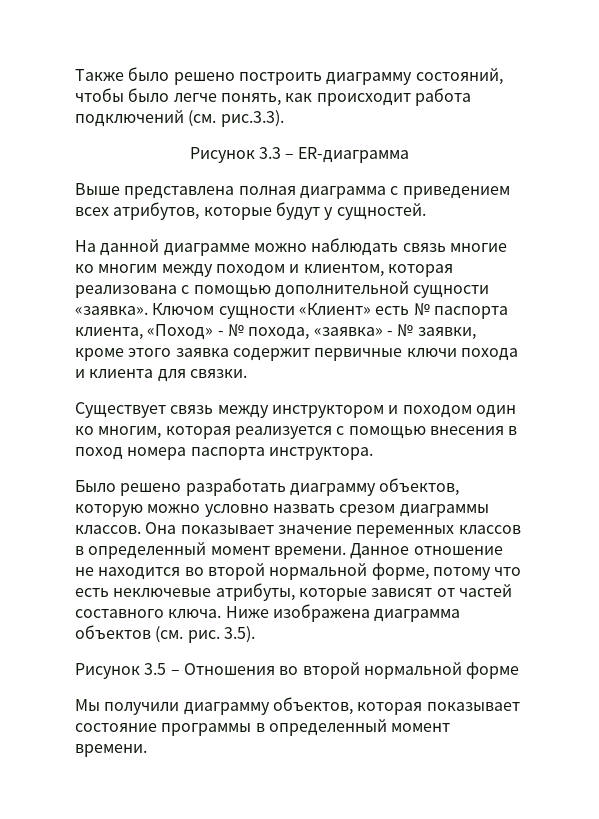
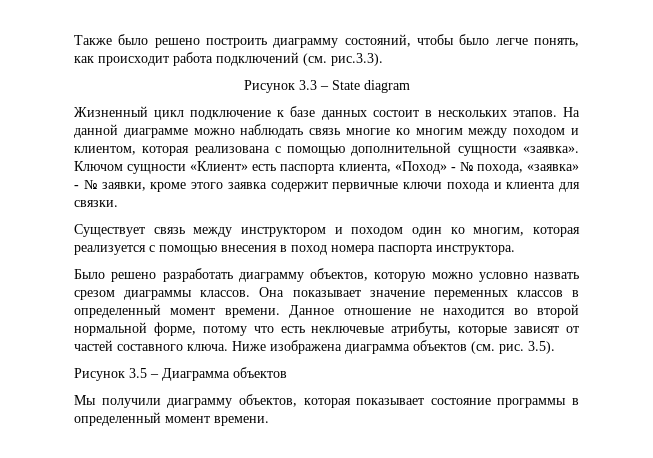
- Рисунок 3.3 – ER-диаграмма
- Выше представлена полная диаграмма с приведением всех атрибутов, которые будут у сущностей.
- На данной диаграмме можно наблюдать связь многие ко многим между походом и клиентом, которая реализована с помощью дополнительной сущности «заявка».
+ Рисунок 3.3 – State diagram
+ Жизненный цикл подключение к базе данных состоит в нескольких этапов. На данной диаграмме можно наблюдать связь многие ко многим между походом и клиентом, которая реализована с помощью дополнительной сущности «заявка».
- Ключом сущности «Клиент» есть № паспорта клиента, «Поход» - № похода, «заявка» - № заявки, кроме этого заявка содержит первичные ключи похода и клиента для связки.
+ Ключом сущности «Клиент» есть паспорта клиента, «Поход» - № похода, «заявка» - № заявки, кроме этого заявка содержит первичные ключи похода и клиента для связки.
- Рисунок 3.5 – Отношения во второй нормальной форме
+ Рисунок 3.5 – Диаграмма объектов

